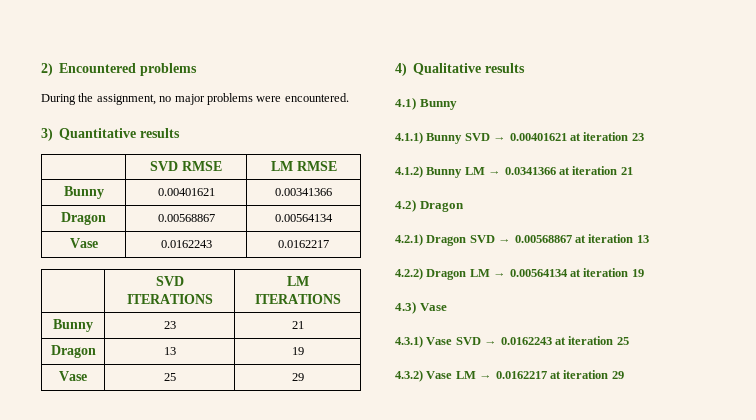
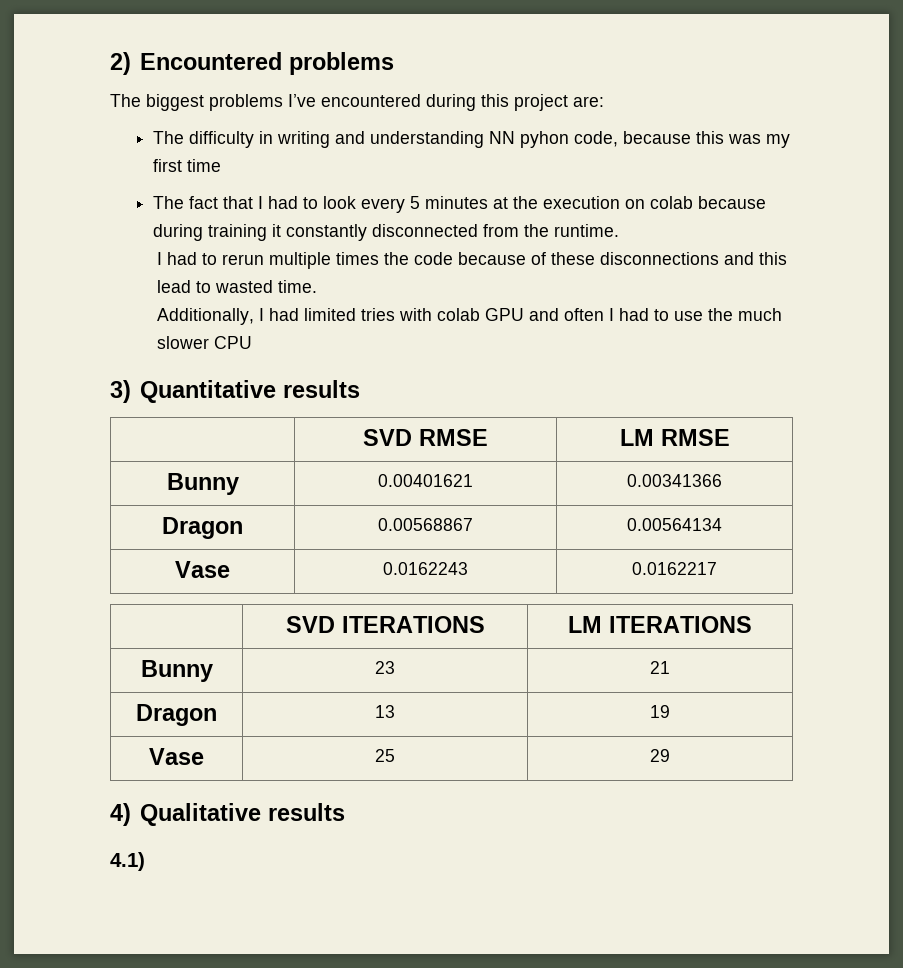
- During the assignment, no major problems were encountered.
+ The biggest problems I’ve encountered during this project are:
+ The difficulty in writing and understanding NN pyhon code, because this was my first time
+ The fact that I had to look every 5 minutes at the execution on colab because during training it constantly disconnected from the runtime.
+ I had to rerun multiple times the code because of these disconnections and this lead to wasted time.
+ Additionally, I had limited tries with colab GPU and often I had to use the much slower CPU
- 4.1) Bunny
- 4.1.1) Bunny SVD → 0.00401621 at iteration 23
- 4.1.2) Bunny LM → 0.0341366 at iteration 21
- 4.2) Dragon
- 4.2.1) Dragon SVD → 0.00568867 at iteration 13
- 4.2.2) Dragon LM → 0.00564134 at iteration 19
- 4.3) Vase
- 4.3.1) Vase SVD → 0.0162243 at iteration 25
- 4.3.2) Vase LM → 0.0162217 at iteration 29
+ 4.1)

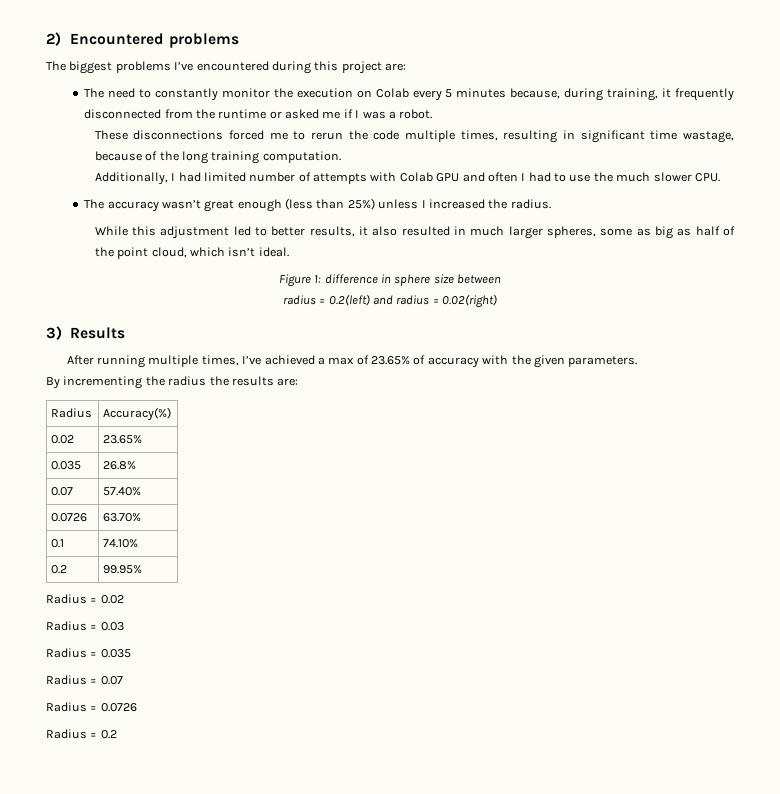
- The difficulty in writing and understanding NN pyhon code, because this was my first time
- The fact that I had to look every 5 minutes at the execution on colab because during training it constantly disconnected from the runtime.
- I had to rerun multiple times the code because of these disconnections and this lead to wasted time.
+ The need to constantly monitor the execution on Colab every 5 minutes because, during training, it frequently disconnected from the runtime or asked me if I was a robot.
+ These disconnections forced me to rerun the code multiple times, resulting in significant time wastage, because of the long training computation.
- Additionally, I had limited tries with colab GPU and often I had to use the much slower CPU
- 3) Quantitative results
- | SVD RMSE | LM RMSE
- Bunny | 0.00401621 | 0.00341366
- Dragon | 0.00568867 | 0.00564134
- Vase | 0.0162243 | 0.0162217
- | SVD ITERATIONS | LM ITERATIONS
- Bunny | 23 | 21
- Dragon | 13 | 19
- Vase | 25 | 29
- 4) Qualitative results
- 4.1)
+ Additionally, I had limited number of attempts with Colab GPU and often I had to use the much slower CPU.
+ The accuracy wasn’t great enough (less than 25%) unless I increased the radius.
+ While this adjustment led to better results, it also resulted in much larger spheres, some as big as half of the point cloud, which isn’t ideal.
+ Figure 1: difference in sphere size between
+ radius = 0.2(left) and radius = 0.02(right)
+ 3) Results
+ After running multiple times, I’ve achieved a max of 23.65% of accuracy with the given parameters.
+ By incrementing the radius the results are:
+ Radius | Accuracy(%)
+ 0.02 | 23.65%
+ 0.035 | 26.8%
+ 0.07 | 57.40%
+ 0.0726 | 63.70%
+ 0.1 | 74.10%
+ 0.2 | 99.95%
+ Radius = 0.02
+ Radius = 0.03
+ Radius = 0.035
+ Radius = 0.07
+ Radius = 0.0726
+ Radius = 0.2

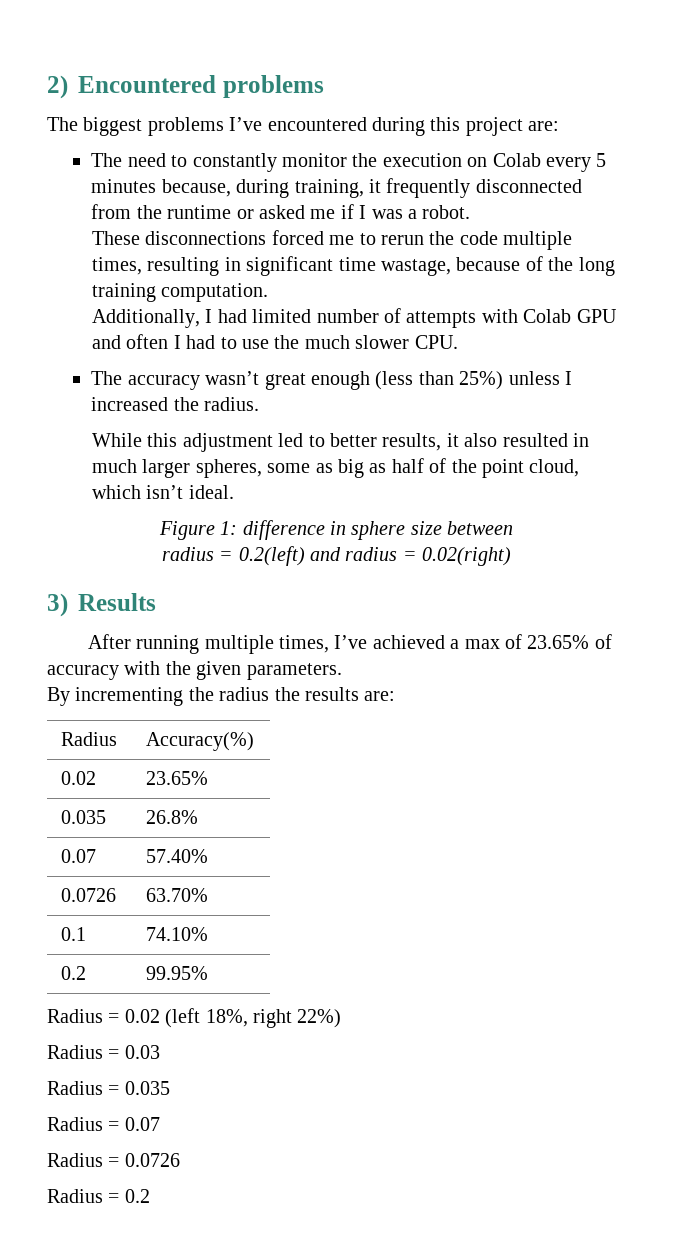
- Radius = 0.02
+ Radius = 0.02 (left 18%, right 22%)

